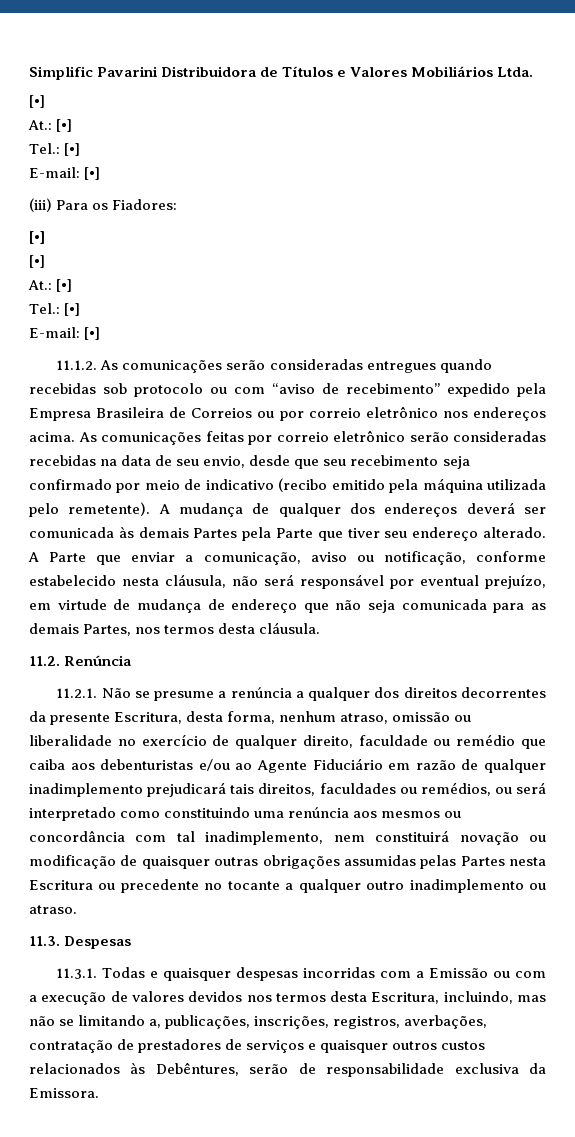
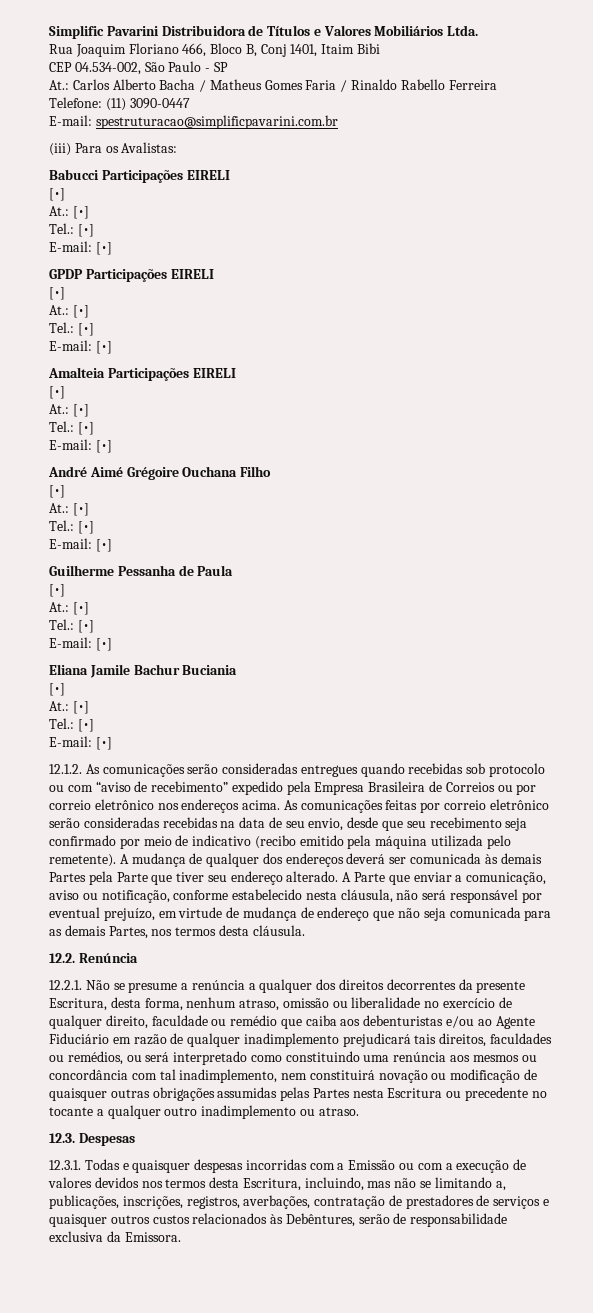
  Simplific Pavarini Distribuidora de Títulos e Valores Mobiliários Ltda.
+ Rua Joaquim Floriano 466, Bloco B, Conj 1401, Itaim Bibi
+ CEP 04.534-002, São Paulo - SP
+ At.: Carlos Alberto Bacha / Matheus Gomes Faria / Rinaldo Rabello Ferreira
+ Telefone: (11) 3090-0447
+ E-mail: spestruturacao@simplificpavarini.com.br
+ (iii) Para os Avalistas:
+ Babucci Participações EIRELI
  [•]
  At.: [•]
  Tel.: [•]
  E-mail: [•]
- (iii) Para os Fiadores:
- [•]
+ GPDP Participações EIRELI
  [•]
  At.: [•]
  Tel.: [•]
  E-mail: [•]
- 11.1.2. As comunicações serão consideradas entregues quando recebidas sob protocolo ou com “aviso de recebimento” expedido pela Empresa Brasileira de Correios ou por correio eletrônico nos endereços acima.
+ Amalteia Participações EIRELI
+ [•]
+ At.: [•]
+ Tel.: [•]
+ E-mail: [•]
+ André Aimé Grégoire Ouchana Filho
+ [•]
+ At.: [•]
+ Tel.: [•]
+ E-mail: [•]
+ Guilherme Pessanha de Paula
+ [•]
+ At.: [•]
+ Tel.: [•]
+ E-mail: [•]
+ Eliana Jamile Bachur Buciania
+ [•]
+ At.: [•]
+ Tel.: [•]
+ E-mail: [•]
+ 12.1.2. As comunicações serão consideradas entregues quando recebidas sob protocolo ou com “aviso de recebimento” expedido pela Empresa Brasileira de Correios ou por correio eletrônico nos endereços acima.
- 11.2. Renúncia
+ 12.2. Renúncia
- 11.2.1. Não se presume a renúncia a qualquer dos direitos decorrentes da presente Escritura, desta forma, nenhum atraso, omissão ou liberalidade no exercício de qualquer direito, faculdade ou remédio que caiba aos debenturistas e/ou ao Agente Fiduciário em razão de qualquer inadimplemento prejudicará tais direitos, faculdades ou remédios, ou será interpretado como constituindo uma renúncia aos mesmos ou concordância com tal inadimplemento, nem constituirá novação ou modificação de quaisquer outras obrigações assumidas pelas Partes nesta Escritura ou precedente no tocante a qualquer outro inadimplemento ou atraso.
+ 12.2.1. Não se presume a renúncia a qualquer dos direitos decorrentes da presente Escritura, desta forma, nenhum atraso, omissão ou liberalidade no exercício de qualquer direito, faculdade ou remédio que caiba aos debenturistas e/ou ao Agente Fiduciário em razão de qualquer inadimplemento prejudicará tais direitos, faculdades ou remédios, ou será interpretado como constituindo uma renúncia aos mesmos ou concordância com tal inadimplemento, nem constituirá novação ou modificação de quaisquer outras obrigações assumidas pelas Partes nesta Escritura ou precedente no tocante a qualquer outro inadimplemento ou atraso.
- 11.3. Despesas
+ 12.3. Despesas
- 11.3.1. Todas e quaisquer despesas incorridas com a Emissão ou com a execução de valores devidos nos termos desta Escritura, incluindo, mas não se limitando a, publicações, inscrições, registros, averbações, contratação de prestadores de serviços e quaisquer outros custos relacionados às Debêntures, serão de responsabilidade exclusiva da Emissora.
+ 12.3.1. Todas e quaisquer despesas incorridas com a Emissão ou com a execução de valores devidos nos termos desta Escritura, incluindo, mas não se limitando a, publicações, inscrições, registros, averbações, contratação de prestadores de serviços e quaisquer outros custos relacionados às Debêntures, serão de responsabilidade exclusiva da Emissora.

